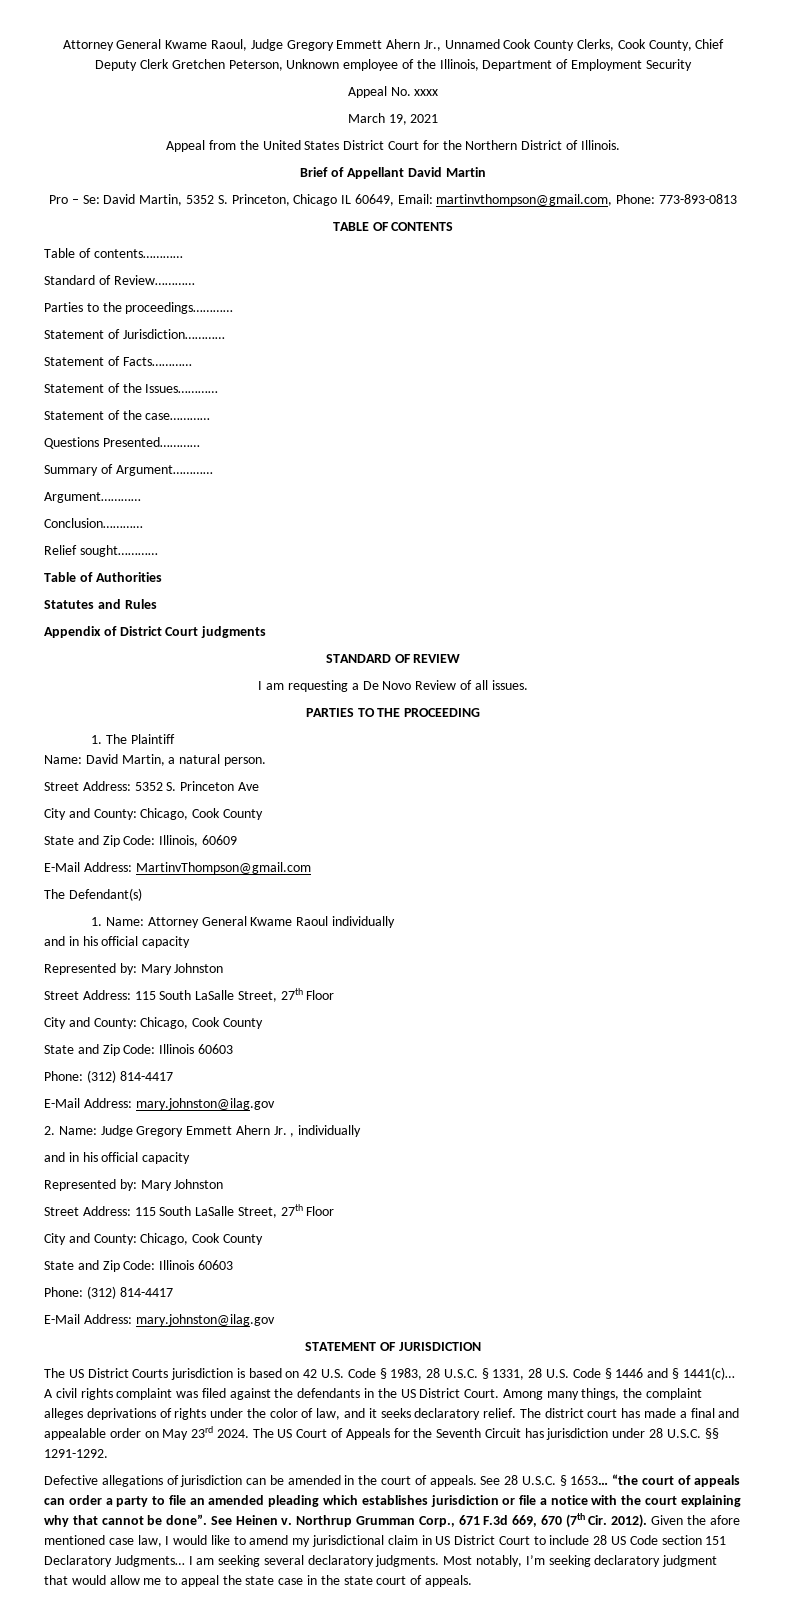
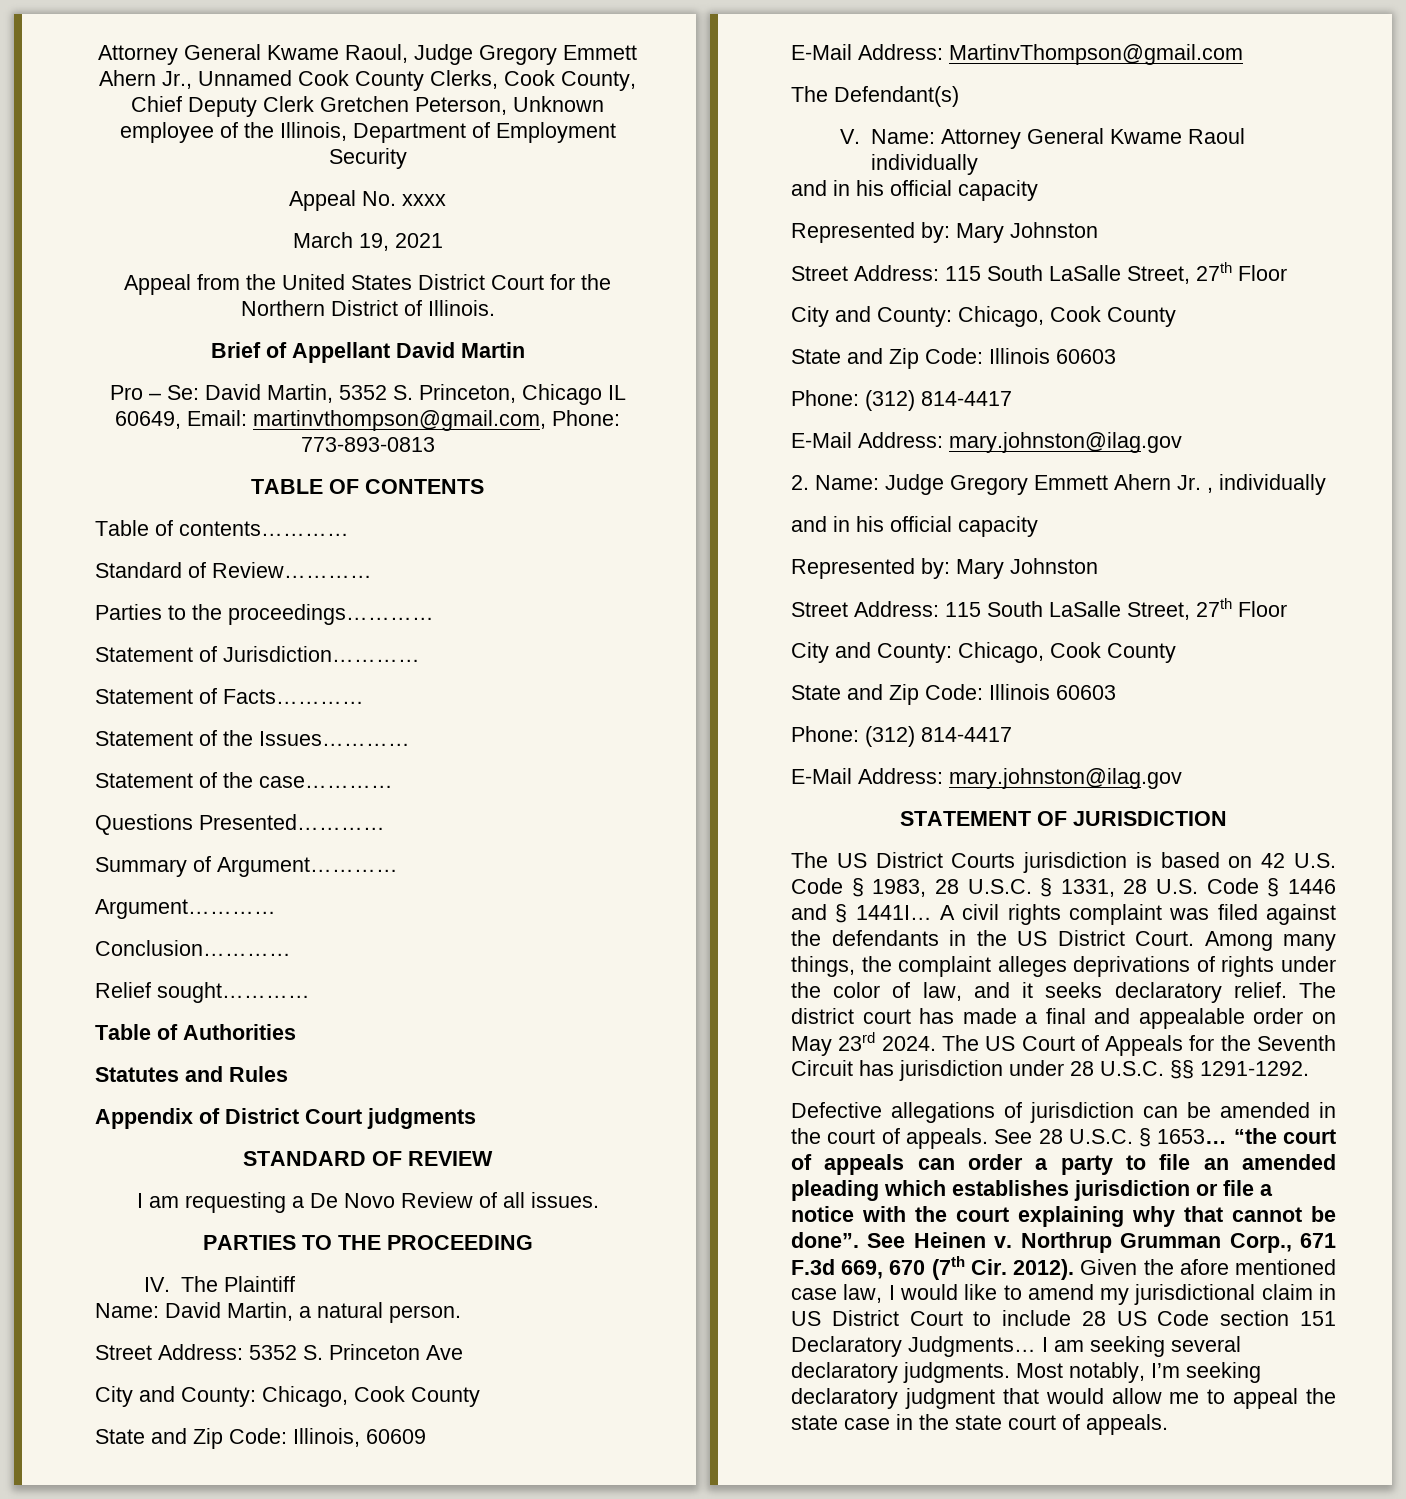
- 1. The Plaintiff
+ IV. The Plaintiff
- 1. Name: Attorney General Kwame Raoul individually
+ V. Name: Attorney General Kwame Raoul individually
- The US District Courts jurisdiction is based on 42 U.S. Code § 1983, 28 U.S.C. § 1331, 28 U.S. Code § 1446 and § 1441(c)…
+ The US District Courts jurisdiction is based on 42 U.S. Code § 1983, 28 U.S.C. § 1331, 28 U.S. Code § 1446 and § 1441I…

